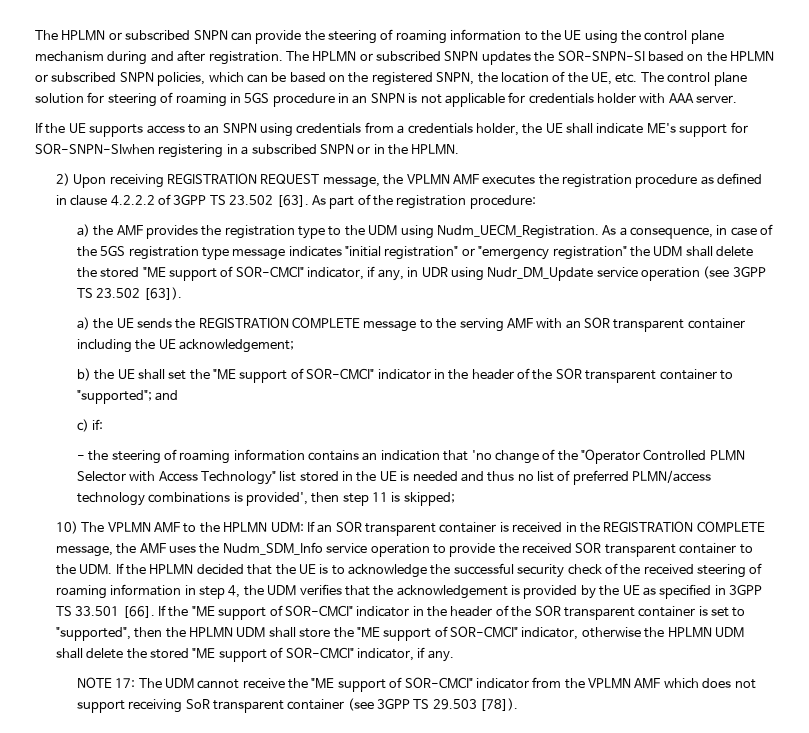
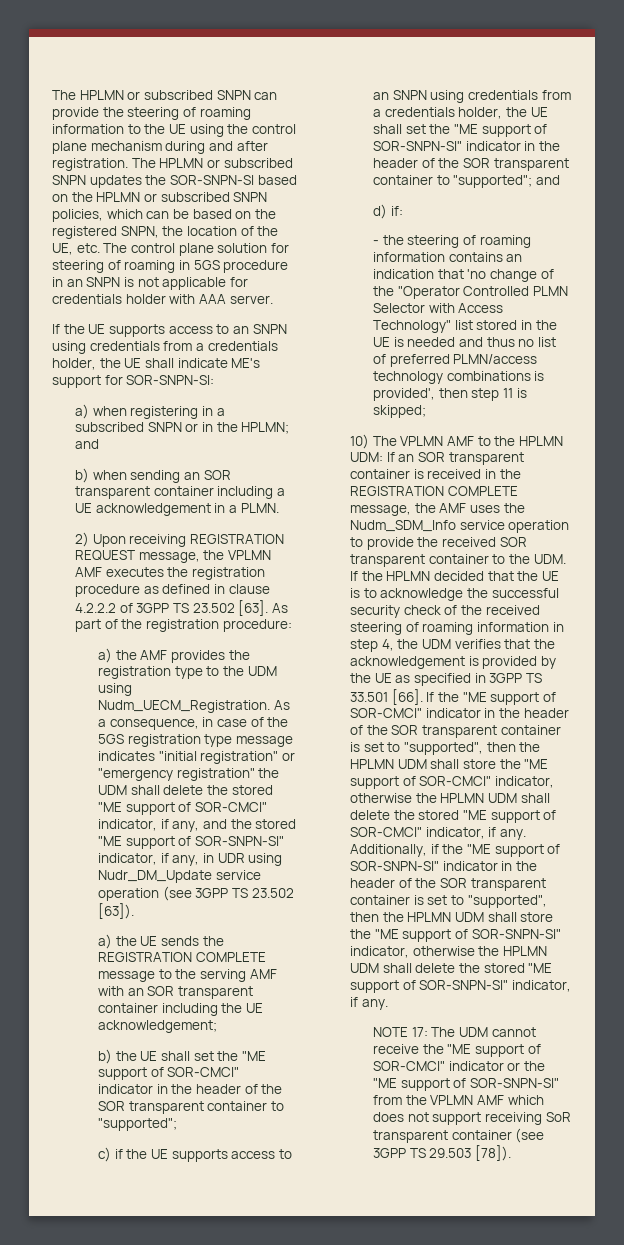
- If the UE supports access to an SNPN using credentials from a credentials holder, the UE shall indicate ME's support for SOR-SNPN-SIwhen registering in a subscribed SNPN or in the HPLMN.
+ If the UE supports access to an SNPN using credentials from a credentials holder, the UE shall indicate ME's support for SOR-SNPN-SI:
+ a) when registering in a subscribed SNPN or in the HPLMN; and
+ b) when sending an SOR transparent container including a UE acknowledgement in a PLMN.
- As a consequence, in case of the 5GS registration type message indicates "initial registration" or "emergency registration" the UDM shall delete the stored "ME support of SOR-CMCI" indicator, if any, in UDR using Nudr_DM_Update service operation (see 3GPP TS 23.502 [63]).
+ As a consequence, in case of the 5GS registration type message indicates "initial registration" or "emergency registration" the UDM shall delete the stored "ME support of SOR-CMCI" indicator, if any, and the stored "ME support of SOR-SNPN-SI" indicator, if any, in UDR using Nudr_DM_Update service operation (see 3GPP TS 23.502 [63]).
- b) the UE shall set the "ME support of SOR-CMCI" indicator in the header of the SOR transparent container to "supported"; and
- c) if:
+ b) the UE shall set the "ME support of SOR-CMCI" indicator in the header of the SOR transparent container to "supported";
+ c) if the UE supports access to an SNPN using credentials from a credentials holder, the UE shall set the "ME support of SOR-SNPN-SI" indicator in the header of the SOR transparent container to "supported"; and
+ d) if:
+ Additionally, if the "ME support of SOR-SNPN-SI" indicator in the header of the SOR transparent container is set to "supported", then the HPLMN UDM shall store the "ME support of SOR-SNPN-SI" indicator, otherwise the HPLMN UDM shall delete the stored "ME support of SOR-SNPN-SI" indicator, if any.
- NOTE 17: The UDM cannot receive the "ME support of SOR-CMCI" indicator from the VPLMN AMF which does not support receiving SoR transparent container (see 3GPP TS 29.503 [78]).
+ NOTE 17: The UDM cannot receive the "ME support of SOR-CMCI" indicator or the "ME support of SOR-SNPN-SI" from the VPLMN AMF which does not support receiving SoR transparent container (see 3GPP TS 29.503 [78]).

